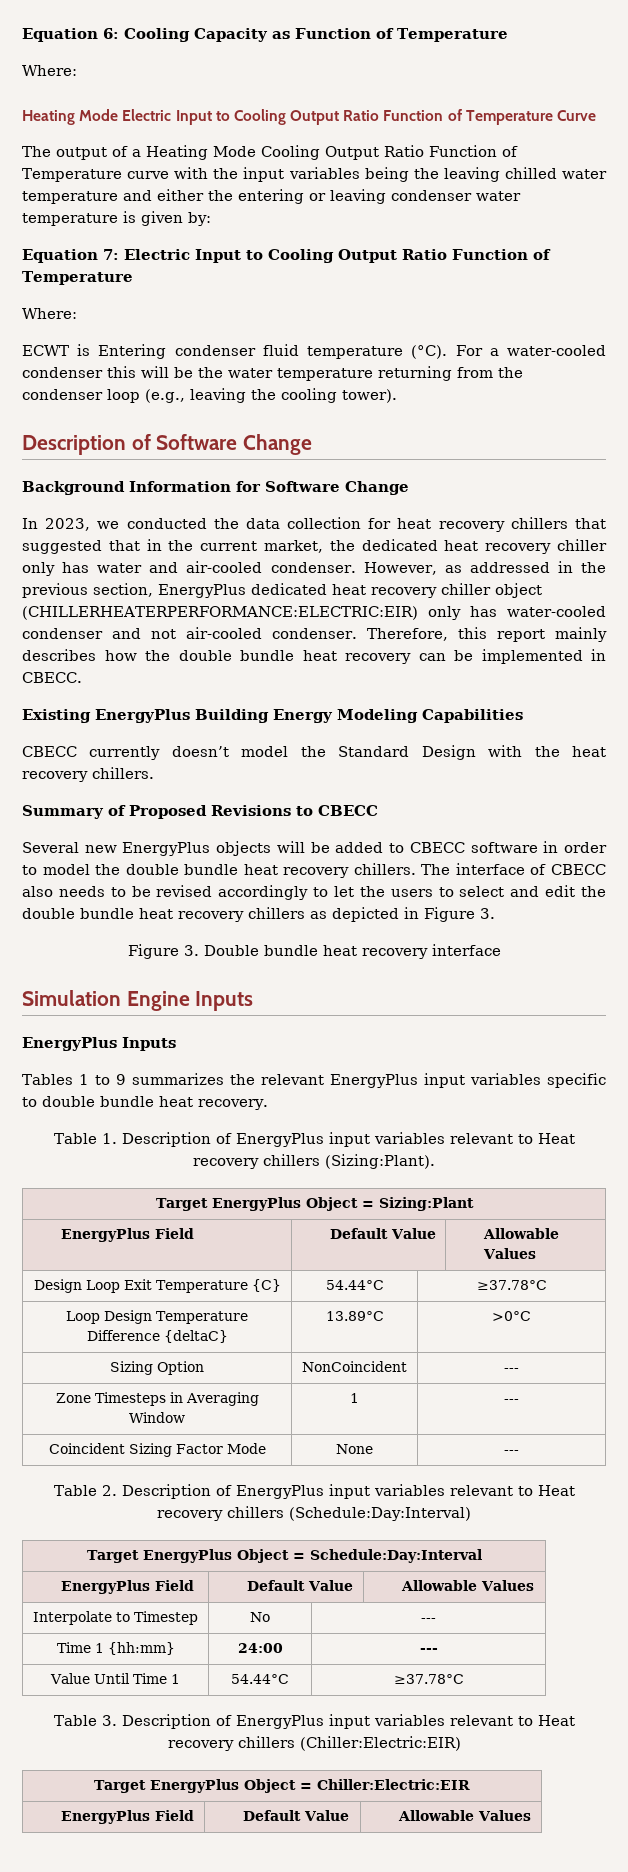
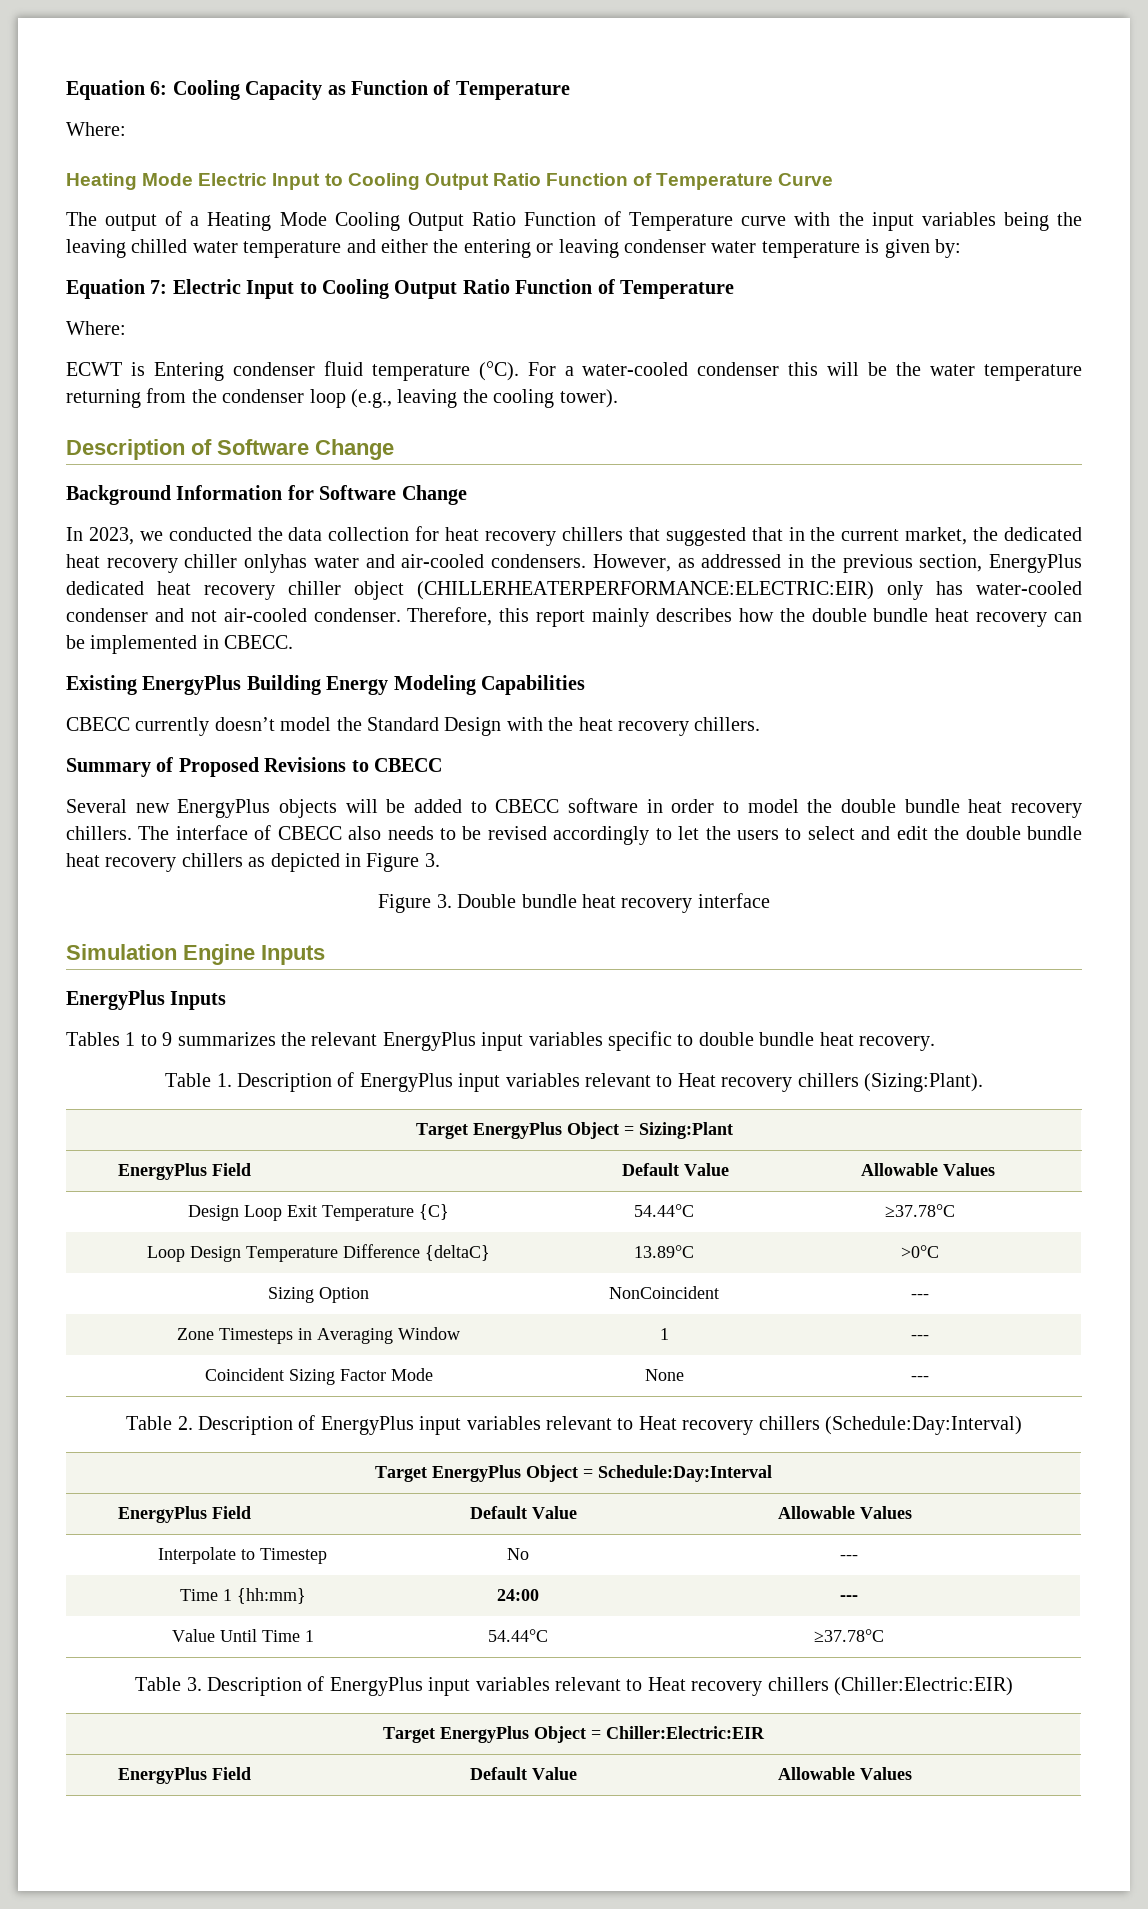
- In 2023, we conducted the data collection for heat recovery chillers that suggested that in the current market, the dedicated heat recovery chiller only has water and air-cooled condenser.
+ In 2023, we conducted the data collection for heat recovery chillers that suggested that in the current market, the dedicated heat recovery chiller onlyhas water and air-cooled condensers.

